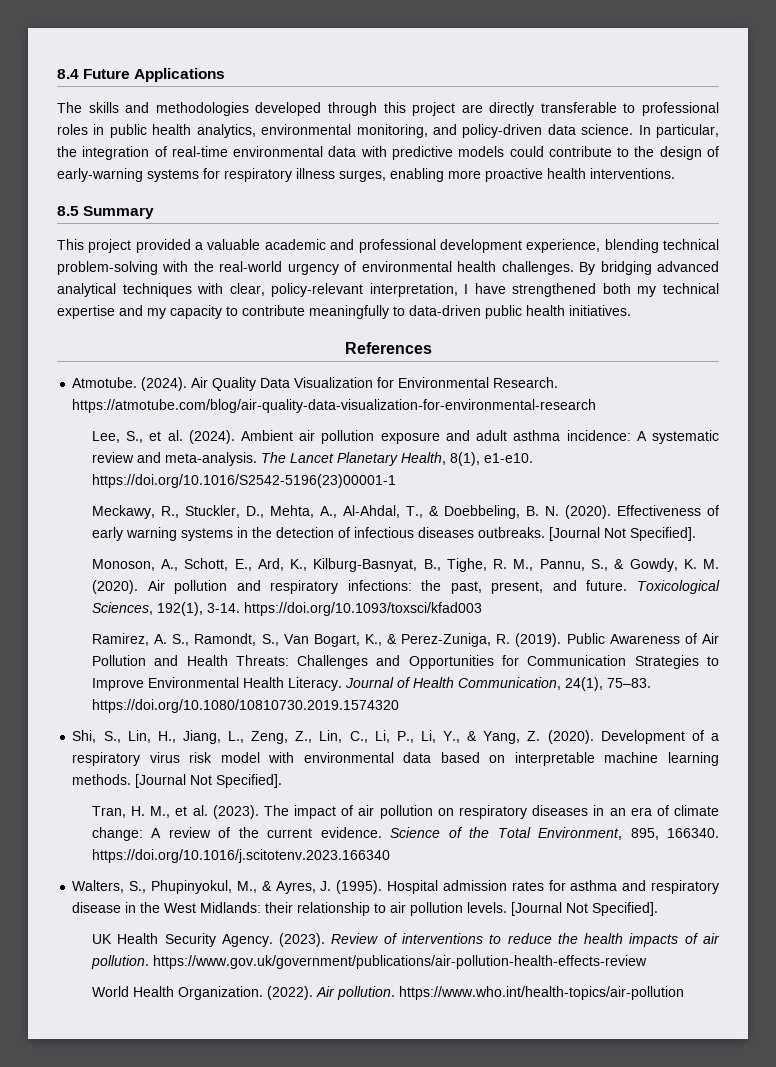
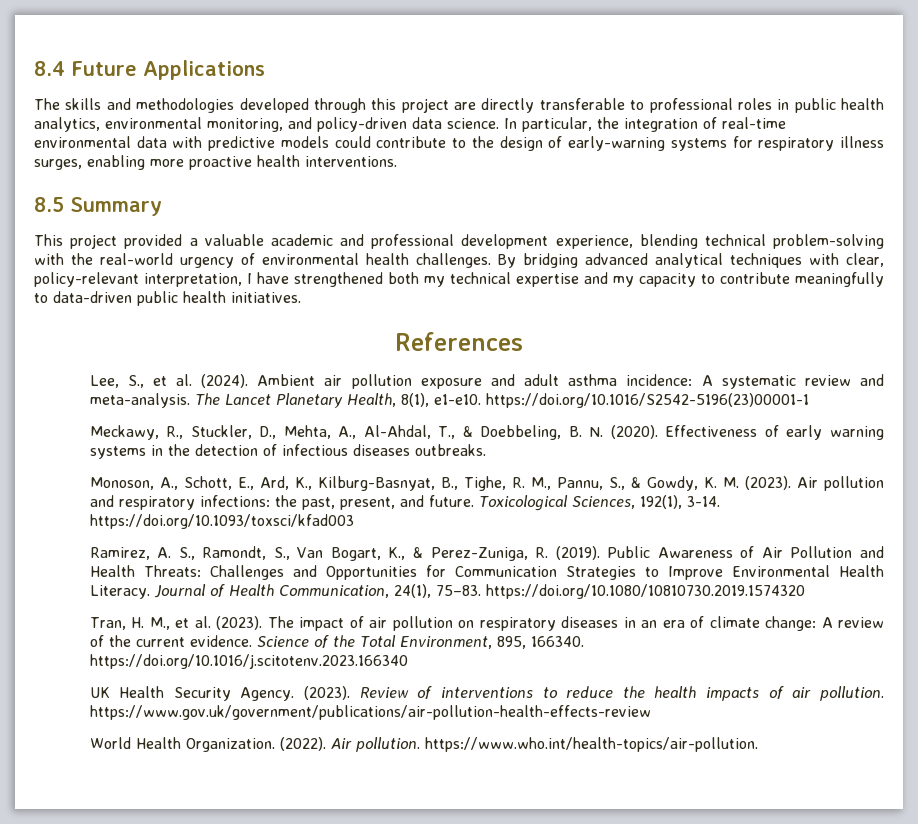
- Atmotube. (2024). Air Quality Data Visualization for Environmental Research. https://atmotube.com/blog/air-quality-data-visualization-for-environmental-research
- Effectiveness of early warning systems in the detection of infectious diseases outbreaks. [Journal Not Specified].
+ Effectiveness of early warning systems in the detection of infectious diseases outbreaks.
- Monoson, A., Schott, E., Ard, K., Kilburg-Basnyat, B., Tighe, R. M., Pannu, S., & Gowdy, K. M. (2020).
+ Monoson, A., Schott, E., Ard, K., Kilburg-Basnyat, B., Tighe, R. M., Pannu, S., & Gowdy, K. M. (2023).
- Shi, S., Lin, H., Jiang, L., Zeng, Z., Lin, C., Li, P., Li, Y., & Yang, Z. (2020). Development of a respiratory virus risk model with environmental data based on interpretable machine learning methods. [Journal Not Specified].
- Walters, S., Phupinyokul, M., & Ayres, J. (1995). Hospital admission rates for asthma and respiratory disease in the West Midlands: their relationship to air pollution levels. [Journal Not Specified].
- Air pollution. https://www.who.int/health-topics/air-pollution
+ Air pollution. https://www.who.int/health-topics/air-pollution.

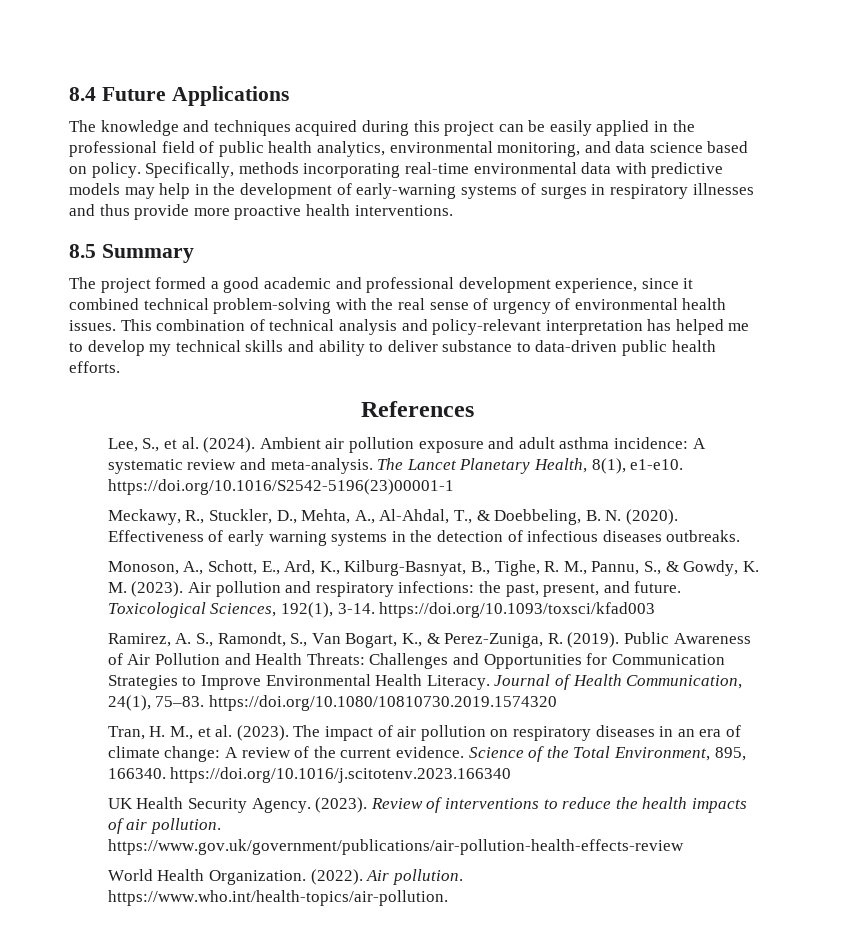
- The skills and methodologies developed through this project are directly transferable to professional roles in public health analytics, environmental monitoring, and policy-driven data science. In particular, the integration of real-time environmental data with predictive models could contribute to the design of early-warning systems for respiratory illness surges, enabling more proactive health interventions.
+ The knowledge and techniques acquired during this project can be easily applied in the professional field of public health analytics, environmental monitoring, and data science based on policy. Specifically, methods incorporating real-time environmental data with predictive models may help in the development of early-warning systems of surges in respiratory illnesses and thus provide more proactive health interventions.
- This project provided a valuable academic and professional development experience, blending technical problem-solving with the real-world urgency of environmental health challenges. By bridging advanced analytical techniques with clear, policy-relevant interpretation, I have strengthened both my technical expertise and my capacity to contribute meaningfully to data-driven public health initiatives.
+ The project formed a good academic and professional development experience, since it combined technical problem-solving with the real sense of urgency of environmental health issues. This combination of technical analysis and policy-relevant interpretation has helped me to develop my technical skills and ability to deliver substance to data-driven public health efforts.

